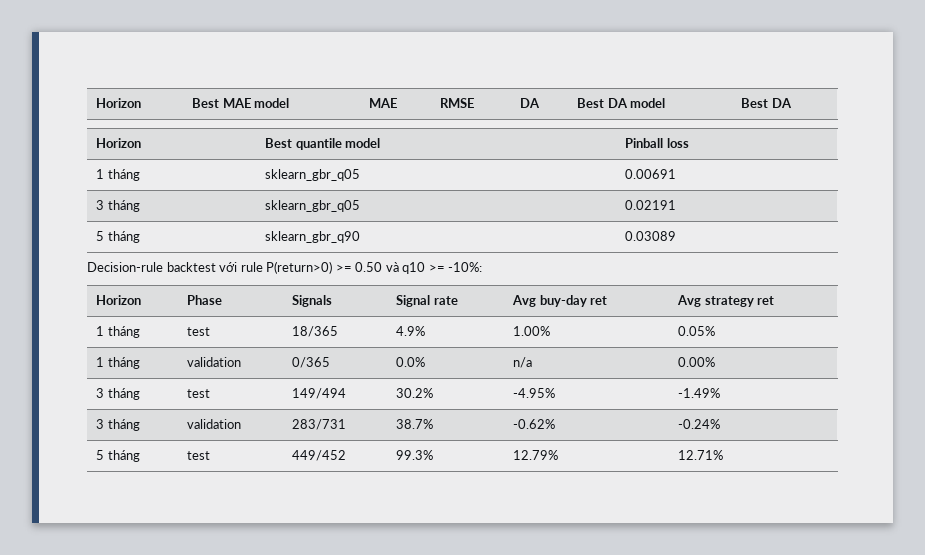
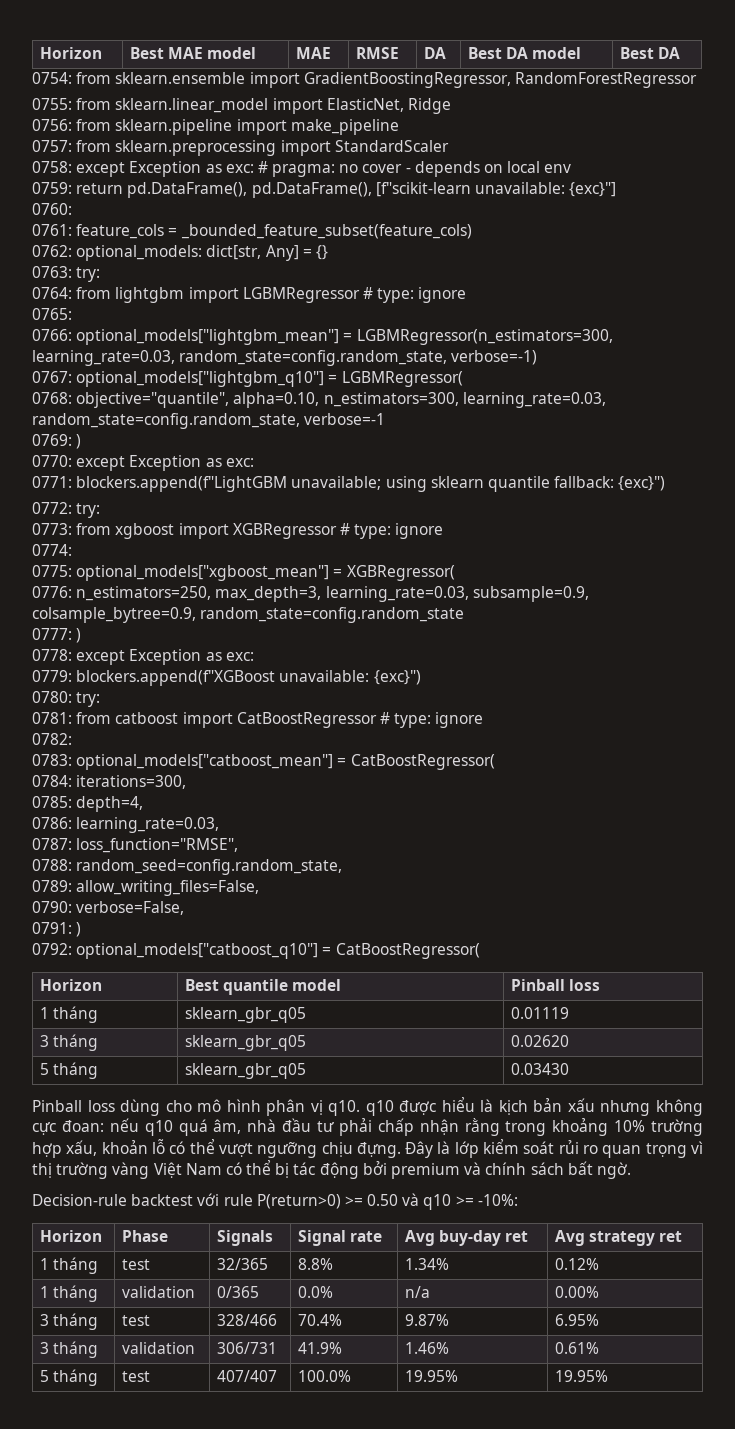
+ 0754: from sklearn.ensemble import GradientBoostingRegressor, RandomForestRegressor
+ 0755: from sklearn.linear_model import ElasticNet, Ridge
+ 0756: from sklearn.pipeline import make_pipeline
+ 0757: from sklearn.preprocessing import StandardScaler
+ 0758: except Exception as exc: # pragma: no cover - depends on local env
+ 0759: return pd.DataFrame(), pd.DataFrame(), [f"scikit-learn unavailable: {exc}"]
+ 0760:
+ 0761: feature_cols = _bounded_feature_subset(feature_cols)
+ 0762: optional_models: dict[str, Any] = {}
+ 0763: try:
+ 0764: from lightgbm import LGBMRegressor # type: ignore
+ 0765:
+ 0766: optional_models["lightgbm_mean"] = LGBMRegressor(n_estimators=300, learning_rate=0.03, random_state=config.random_state, verbose=-1)
+ 0767: optional_models["lightgbm_q10"] = LGBMRegressor(
+ 0768: objective="quantile", alpha=0.10, n_estimators=300, learning_rate=0.03, random_state=config.random_state, verbose=-1
+ 0769: )
+ 0770: except Exception as exc:
+ 0771: blockers.append(f"LightGBM unavailable; using sklearn quantile fallback: {exc}")
+ 0772: try:
+ 0773: from xgboost import XGBRegressor # type: ignore
+ 0774:
+ 0775: optional_models["xgboost_mean"] = XGBRegressor(
+ 0776: n_estimators=250, max_depth=3, learning_rate=0.03, subsample=0.9, colsample_bytree=0.9, random_state=config.random_state
+ 0777: )
+ 0778: except Exception as exc:
+ 0779: blockers.append(f"XGBoost unavailable: {exc}")
+ 0780: try:
+ 0781: from catboost import CatBoostRegressor # type: ignore
+ 0782:
+ 0783: optional_models["catboost_mean"] = CatBoostRegressor(
+ 0784: iterations=300,
+ 0785: depth=4,
+ 0786: learning_rate=0.03,
+ 0787: loss_function="RMSE",
+ 0788: random_seed=config.random_state,
+ 0789: allow_writing_files=False,
+ 0790: verbose=False,
+ 0791: )
+ 0792: optional_models["catboost_q10"] = CatBoostRegressor(
- 1 tháng | sklearn_gbr_q05 | 0.00691
+ 1 tháng | sklearn_gbr_q05 | 0.01119
- 3 tháng | sklearn_gbr_q05 | 0.02191
- 5 tháng | sklearn_gbr_q90 | 0.03089
+ 3 tháng | sklearn_gbr_q05 | 0.02620
+ 5 tháng | sklearn_gbr_q05 | 0.03430
+ Pinball loss dùng cho mô hình phân vị q10. q10 được hiểu là kịch bản xấu nhưng không cực đoan: nếu q10 quá âm, nhà đầu tư phải chấp nhận rằng trong khoảng 10% trường hợp xấu, khoản lỗ có thể vượt ngưỡng chịu đựng. Đây là lớp kiểm soát rủi ro quan trọng vì thị trường vàng Việt Nam có thể bị tác động bởi premium và chính sách bất ngờ.
- 1 tháng | test | 18/365 | 4.9% | 1.00% | 0.05%
+ 1 tháng | test | 32/365 | 8.8% | 1.34% | 0.12%
- 3 tháng | test | 149/494 | 30.2% | -4.95% | -1.49%
+ 3 tháng | test | 328/466 | 70.4% | 9.87% | 6.95%
- 3 tháng | validation | 283/731 | 38.7% | -0.62% | -0.24%
+ 3 tháng | validation | 306/731 | 41.9% | 1.46% | 0.61%
- 5 tháng | test | 449/452 | 99.3% | 12.79% | 12.71%
+ 5 tháng | test | 407/407 | 100.0% | 19.95% | 19.95%

